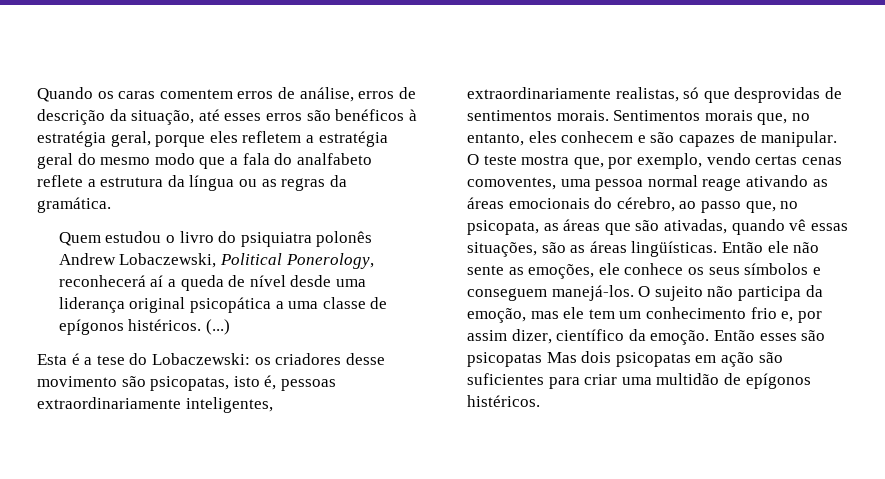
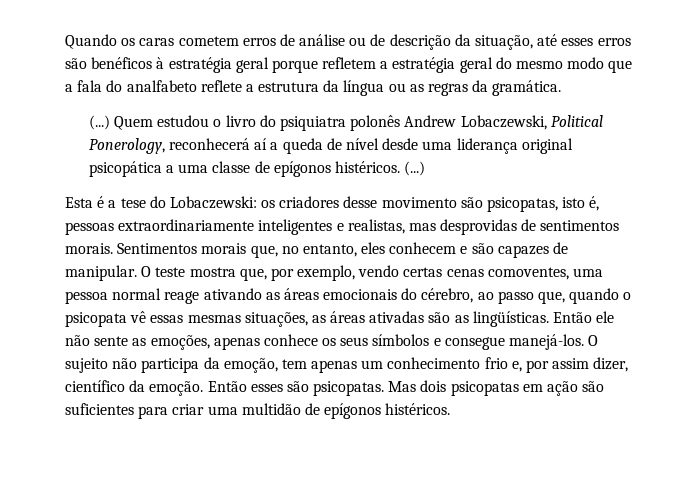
- Quando os caras comentem erros de análise, erros de descrição da situação, até esses erros são benéficos à estratégia geral, porque eles refletem a estratégia geral do mesmo modo que a fala do analfabeto reflete a estrutura da língua ou as regras da gramática.
- Quem estudou o livro do psiquiatra polonês Andrew Lobaczewski, Political Ponerology, reconhecerá aí a queda de nível desde uma liderança original psicopática a uma classe de epígonos histéricos.
+ Quando os caras cometem erros de análise ou de descrição da situação, até esses erros são benéficos à estratégia geral porque refletem a estratégia geral do mesmo modo que a fala do analfabeto reflete a estrutura da língua ou as regras da gramática.
+ (...) Quem estudou o livro do psiquiatra polonês Andrew Lobaczewski, Political Ponerology, reconhecerá aí a queda de nível desde uma liderança original psicopática a uma classe de epígonos histéricos.
- Esta é a tese do Lobaczewski: os criadores desse movimento são psicopatas, isto é, pessoas extraordinariamente inteligentes, extraordinariamente realistas, só que desprovidas de sentimentos morais.
+ Esta é a tese do Lobaczewski: os criadores desse movimento são psicopatas, isto é, pessoas extraordinariamente inteligentes e realistas, mas desprovidas de sentimentos morais.
- O teste mostra que, por exemplo, vendo certas cenas comoventes, uma pessoa normal reage ativando as áreas emocionais do cérebro, ao passo que, no psicopata, as áreas que são ativadas, quando vê essas situações, são as áreas lingüísticas.
+ O teste mostra que, por exemplo, vendo certas cenas comoventes, uma pessoa normal reage ativando as áreas emocionais do cérebro, ao passo que, quando o psicopata vê essas mesmas situações, as áreas ativadas são as lingüísticas.
- Então ele não sente as emoções, ele conhece os seus símbolos e conseguem manejá-los.
+ Então ele não sente as emoções, apenas conhece os seus símbolos e consegue manejá-los.
- O sujeito não participa da emoção, mas ele tem um conhecimento frio e, por assim dizer, científico da emoção.
+ O sujeito não participa da emoção, tem apenas um conhecimento frio e, por assim dizer, científico da emoção.
- Então esses são psicopatas Mas dois psicopatas em ação são suficientes para criar uma multidão de epígonos histéricos.
+ Então esses são psicopatas. Mas dois psicopatas em ação são suficientes para criar uma multidão de epígonos histéricos.

